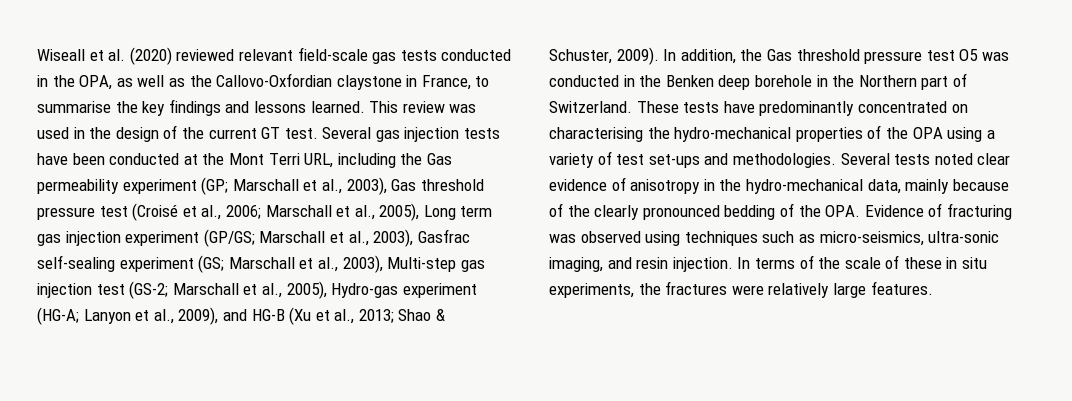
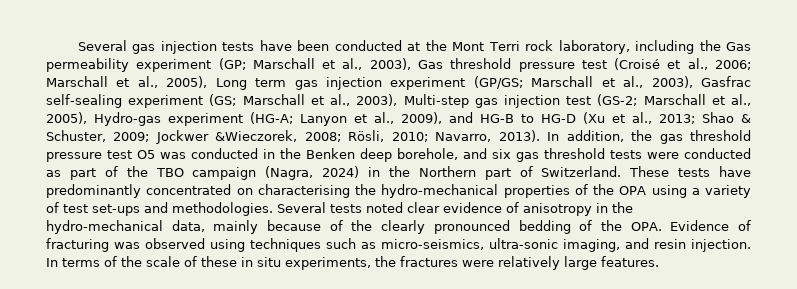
- Wiseall et al. (2020) reviewed relevant field-scale gas tests conducted in the OPA, as well as the Callovo-Oxfordian claystone in France, to summarise the key findings and lessons learned. This review was used in the design of the current GT test. Several gas injection tests have been conducted at the Mont Terri URL, including the Gas permeability experiment (GP;
+ Several gas injection tests have been conducted at the Mont Terri rock laboratory, including the Gas permeability experiment (GP;
- Lanyon et al., 2009), and HG-B (Xu et al., 2013;
+ Lanyon et al., 2009), and HG-B to HG-D (Xu et al., 2013;
- Shao & Schuster, 2009).
+ Shao & Schuster, 2009; Jockwer &Wieczorek, 2008; Rösli, 2010; Navarro, 2013).
- In addition, the Gas threshold pressure test O5 was conducted in the Benken deep borehole in the Northern part of Switzerland.
+ In addition, the gas threshold pressure test O5 was conducted in the Benken deep borehole, and six gas threshold tests were conducted as part of the TBO campaign (Nagra, 2024) in the Northern part of Switzerland.

